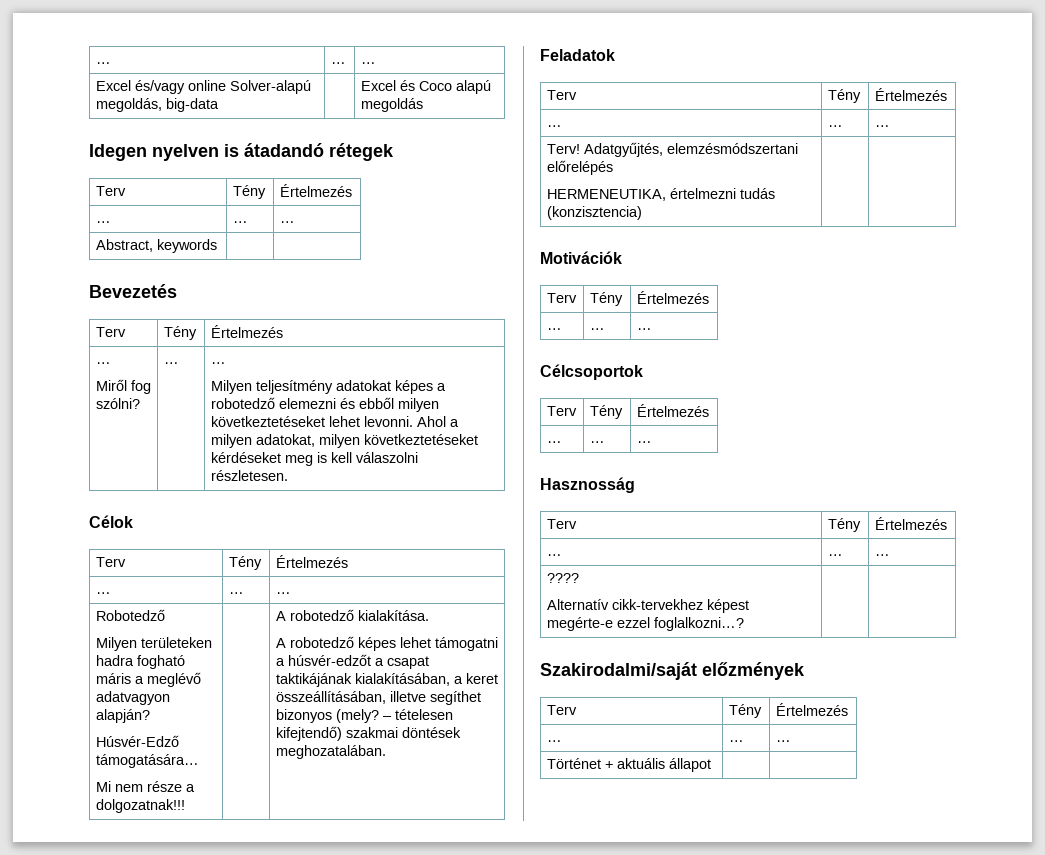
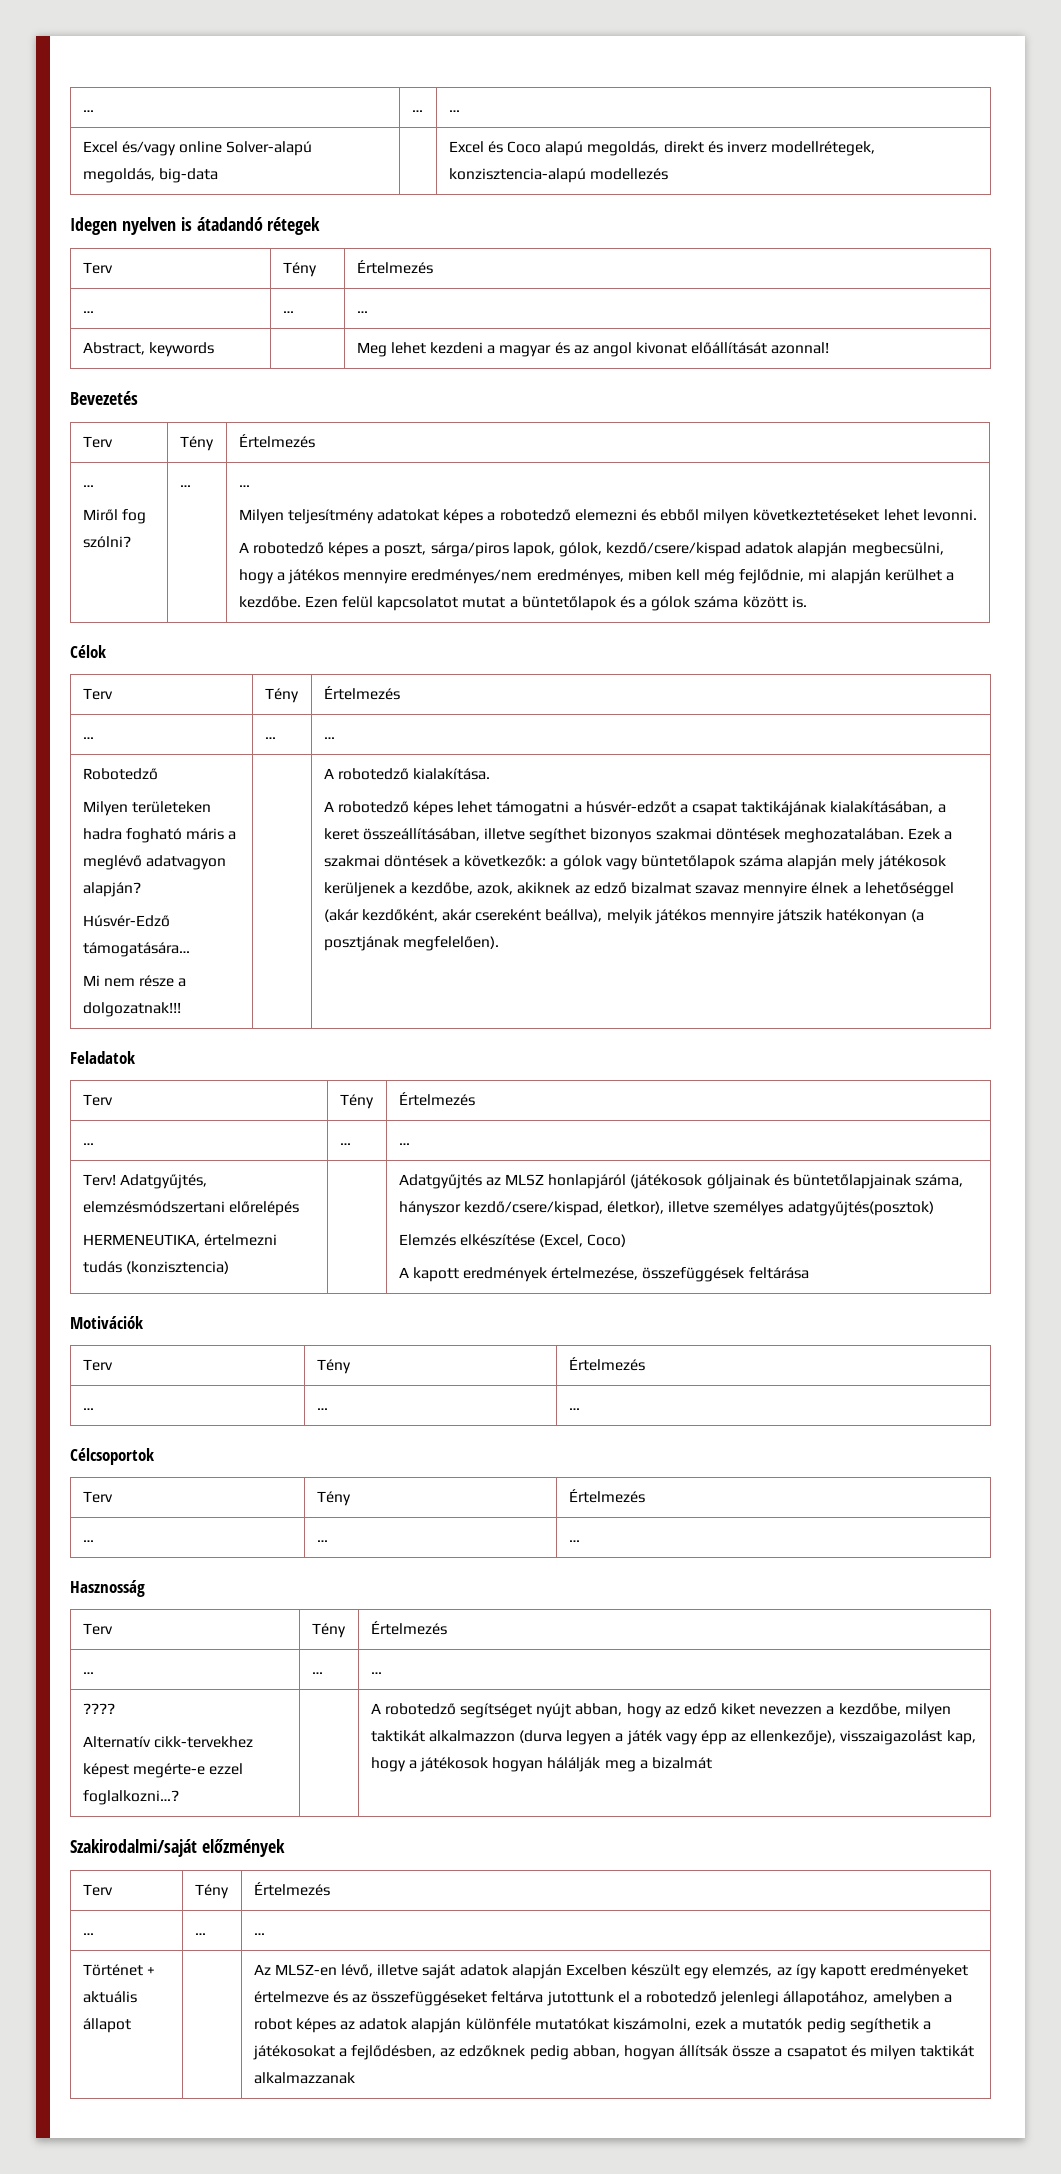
- Excel és/vagy online Solver-alapú megoldás, big-data | | Excel és Coco alapú megoldás
+ Excel és/vagy online Solver-alapú megoldás, big-data | | Excel és Coco alapú megoldás, direkt és inverz modellrétegek, konzisztencia-alapú modellezés
- Abstract, keywords | |
+ Abstract, keywords | | Meg lehet kezdeni a magyar és az angol kivonat előállítását azonnal!
- Milyen teljesítmény adatokat képes a robotedző elemezni és ebből milyen következtetéseket lehet levonni. Ahol a milyen adatokat, milyen következtetéseket kérdéseket meg is kell válaszolni részletesen.
+ Milyen teljesítmény adatokat képes a robotedző elemezni és ebből milyen következtetéseket lehet levonni.
+ A robotedző képes a poszt, sárga/piros lapok, gólok, kezdő/csere/kispad adatok alapján megbecsülni, hogy a játékos mennyire eredményes/nem eredményes, miben kell még fejlődnie, mi alapján kerülhet a kezdőbe. Ezen felül kapcsolatot mutat a büntetőlapok és a gólok száma között is.
- A robotedző képes lehet támogatni a húsvér-edzőt a csapat taktikájának kialakításában, a keret összeállításában, illetve segíthet bizonyos (mely? – tételesen kifejtendő) szakmai döntések meghozatalában.
+ A robotedző képes lehet támogatni a húsvér-edzőt a csapat taktikájának kialakításában, a keret összeállításában, illetve segíthet bizonyos szakmai döntések meghozatalában. Ezek a szakmai döntések a következők: a gólok vagy büntetőlapok száma alapján mely játékosok kerüljenek a kezdőbe, azok, akiknek az edző bizalmat szavaz mennyire élnek a lehetőséggel (akár kezdőként, akár csereként beállva), melyik játékos mennyire játszik hatékonyan (a posztjának megfelelően).
  Terv! Adatgyűjtés, elemzésmódszertani előrelépés
- HERMENEUTIKA, értelmezni tudás (konzisztencia) | |
+ HERMENEUTIKA, értelmezni tudás (konzisztencia) | | Adatgyűjtés az MLSZ honlapjáról (játékosok góljainak és büntetőlapjainak száma, hányszor kezdő/csere/kispad, életkor), illetve személyes adatgyűjtés(posztok)
+ Elemzés elkészítése (Excel, Coco)
+ A kapott eredmények értelmezése, összefüggések feltárása
  ????
- Alternatív cikk-tervekhez képest megérte-e ezzel foglalkozni…? | |
+ Alternatív cikk-tervekhez képest megérte-e ezzel foglalkozni…? | | A robotedző segítséget nyújt abban, hogy az edző kiket nevezzen a kezdőbe, milyen taktikát alkalmazzon (durva legyen a játék vagy épp az ellenkezője), visszaigazolást kap, hogy a játékosok hogyan hálálják meg a bizalmát
+ Az MLSZ-en lévő, illetve saját adatok alapján Excelben készült egy elemzés, az így kapott eredményeket értelmezve és az összefüggéseket feltárva jutottunk el a robotedző jelenlegi állapotához, amelyben a robot képes az adatok alapján különféle mutatókat kiszámolni, ezek a mutatók pedig segíthetik a játékosokat a fejlődésben, az edzőknek pedig abban, hogyan állítsák össze a csapatot és milyen taktikát alkalmazzanak

